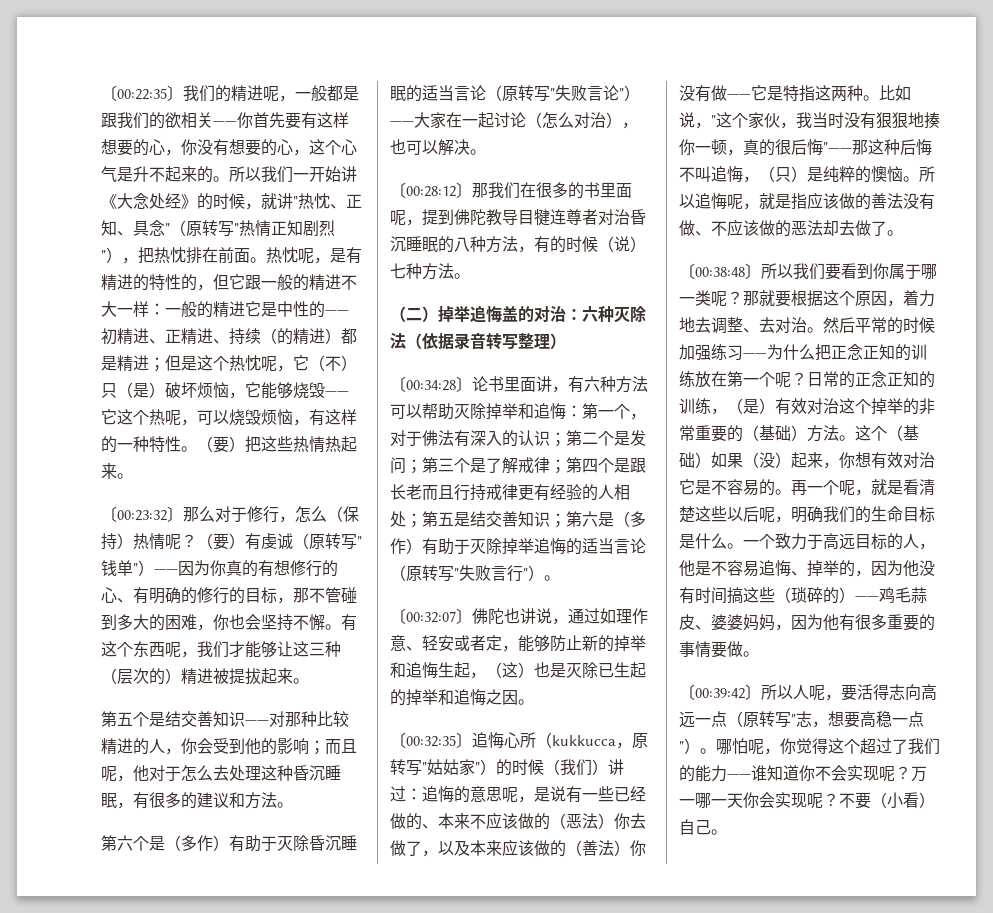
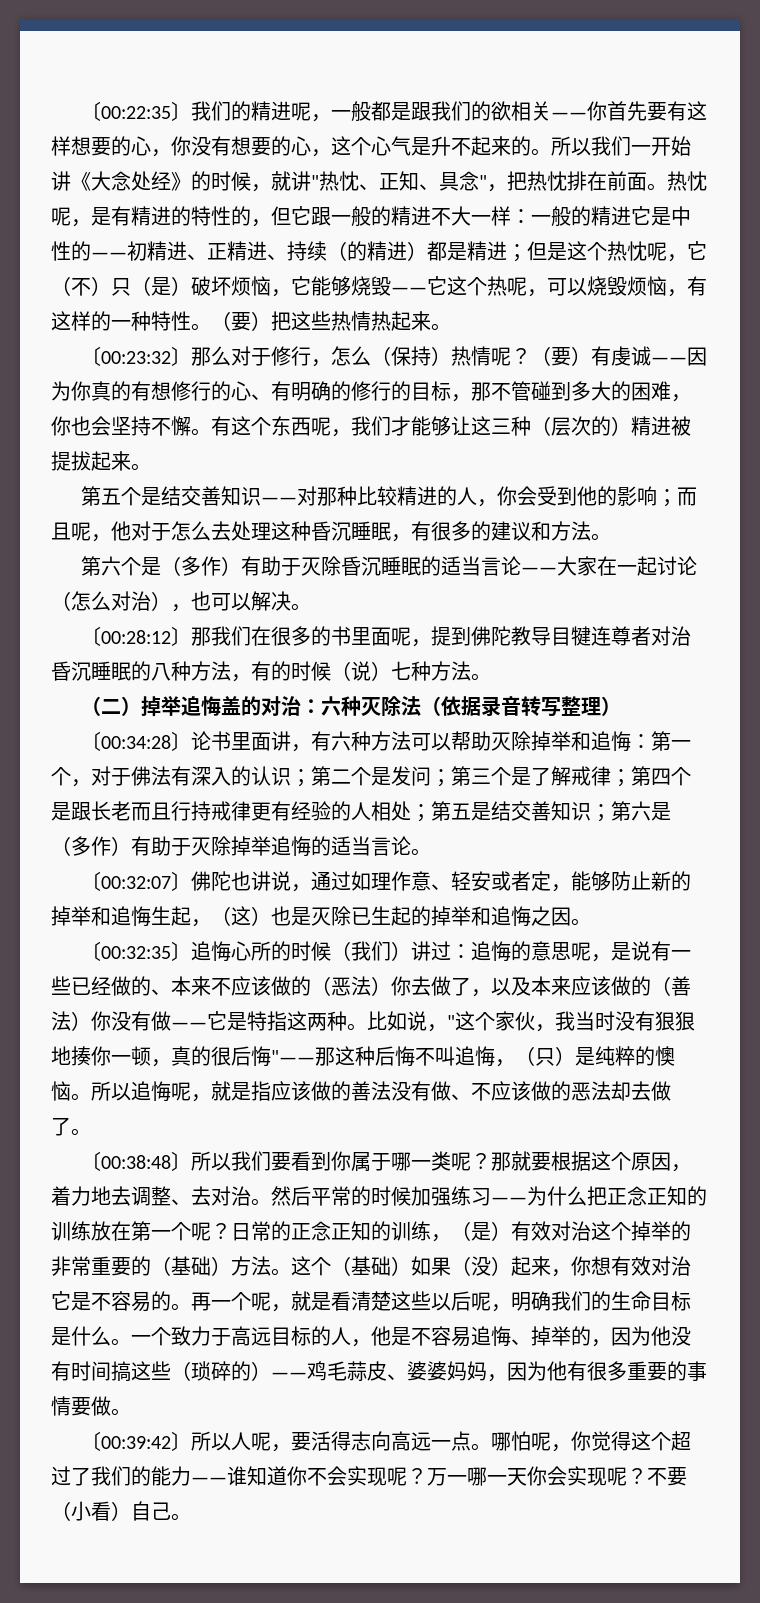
- 所以我们一开始讲《大念处经》的时候，就讲"热忱、正知、具念"（原转写"热情正知剧烈"），把热忱排在前面。
+ 所以我们一开始讲《大念处经》的时候，就讲"热忱、正知、具念"，把热忱排在前面。
- （要）有虔诚（原转写"钱单"）——因为你真的有想修行的心、有明确的修行的目标，那不管碰到多大的困难，你也会坚持不懈。
+ （要）有虔诚——因为你真的有想修行的心、有明确的修行的目标，那不管碰到多大的困难，你也会坚持不懈。
- 第六个是（多作）有助于灭除昏沉睡眠的适当言论（原转写"失败言论"）——大家在一起讨论（怎么对治），也可以解决。
+ 第六个是（多作）有助于灭除昏沉睡眠的适当言论——大家在一起讨论（怎么对治），也可以解决。
- 〔00:34:28〕论书里面讲，有六种方法可以帮助灭除掉举和追悔：第一个，对于佛法有深入的认识；第二个是发问；第三个是了解戒律；第四个是跟长老而且行持戒律更有经验的人相处；第五是结交善知识；第六是（多作）有助于灭除掉举追悔的适当言论（原转写"失败言行"）。
+ 〔00:34:28〕论书里面讲，有六种方法可以帮助灭除掉举和追悔：第一个，对于佛法有深入的认识；第二个是发问；第三个是了解戒律；第四个是跟长老而且行持戒律更有经验的人相处；第五是结交善知识；第六是（多作）有助于灭除掉举追悔的适当言论。
- 〔00:32:35〕追悔心所（kukkucca，原转写"姑姑家"）的时候（我们）讲过：追悔的意思呢，是说有一些已经做的、本来不应该做的（恶法）你去做了，以及本来应该做的（善法）你没有做——它是特指这两种。
+ 〔00:32:35〕追悔心所的时候（我们）讲过：追悔的意思呢，是说有一些已经做的、本来不应该做的（恶法）你去做了，以及本来应该做的（善法）你没有做——它是特指这两种。
- 〔00:39:42〕所以人呢，要活得志向高远一点（原转写"志，想要高稳一点"）。
+ 〔00:39:42〕所以人呢，要活得志向高远一点。

